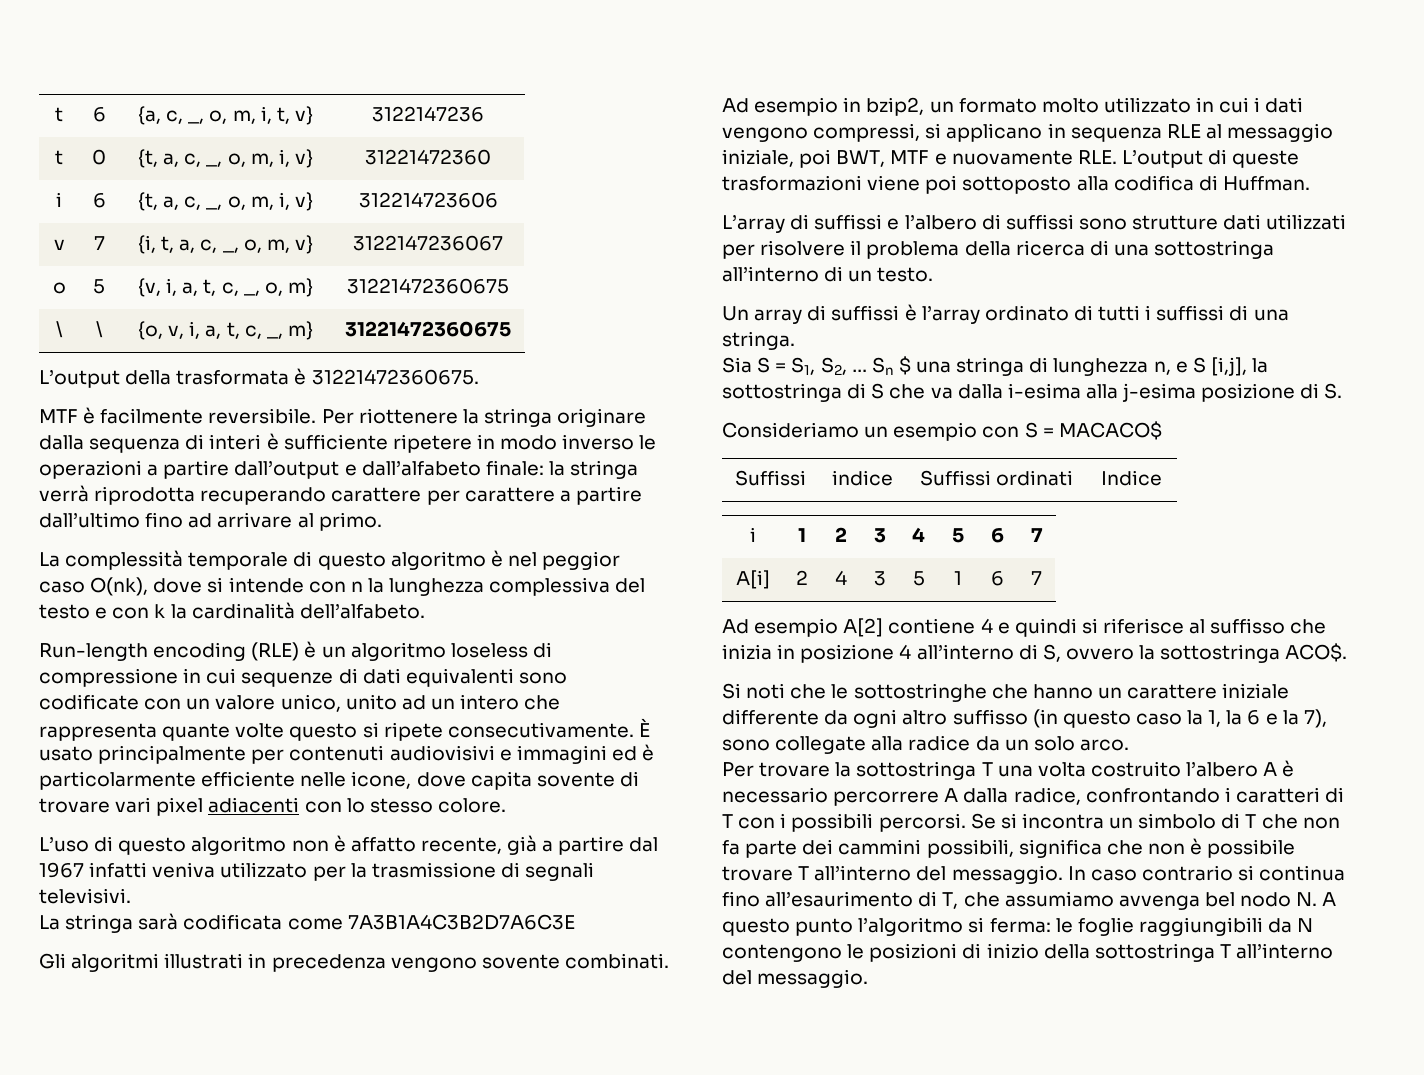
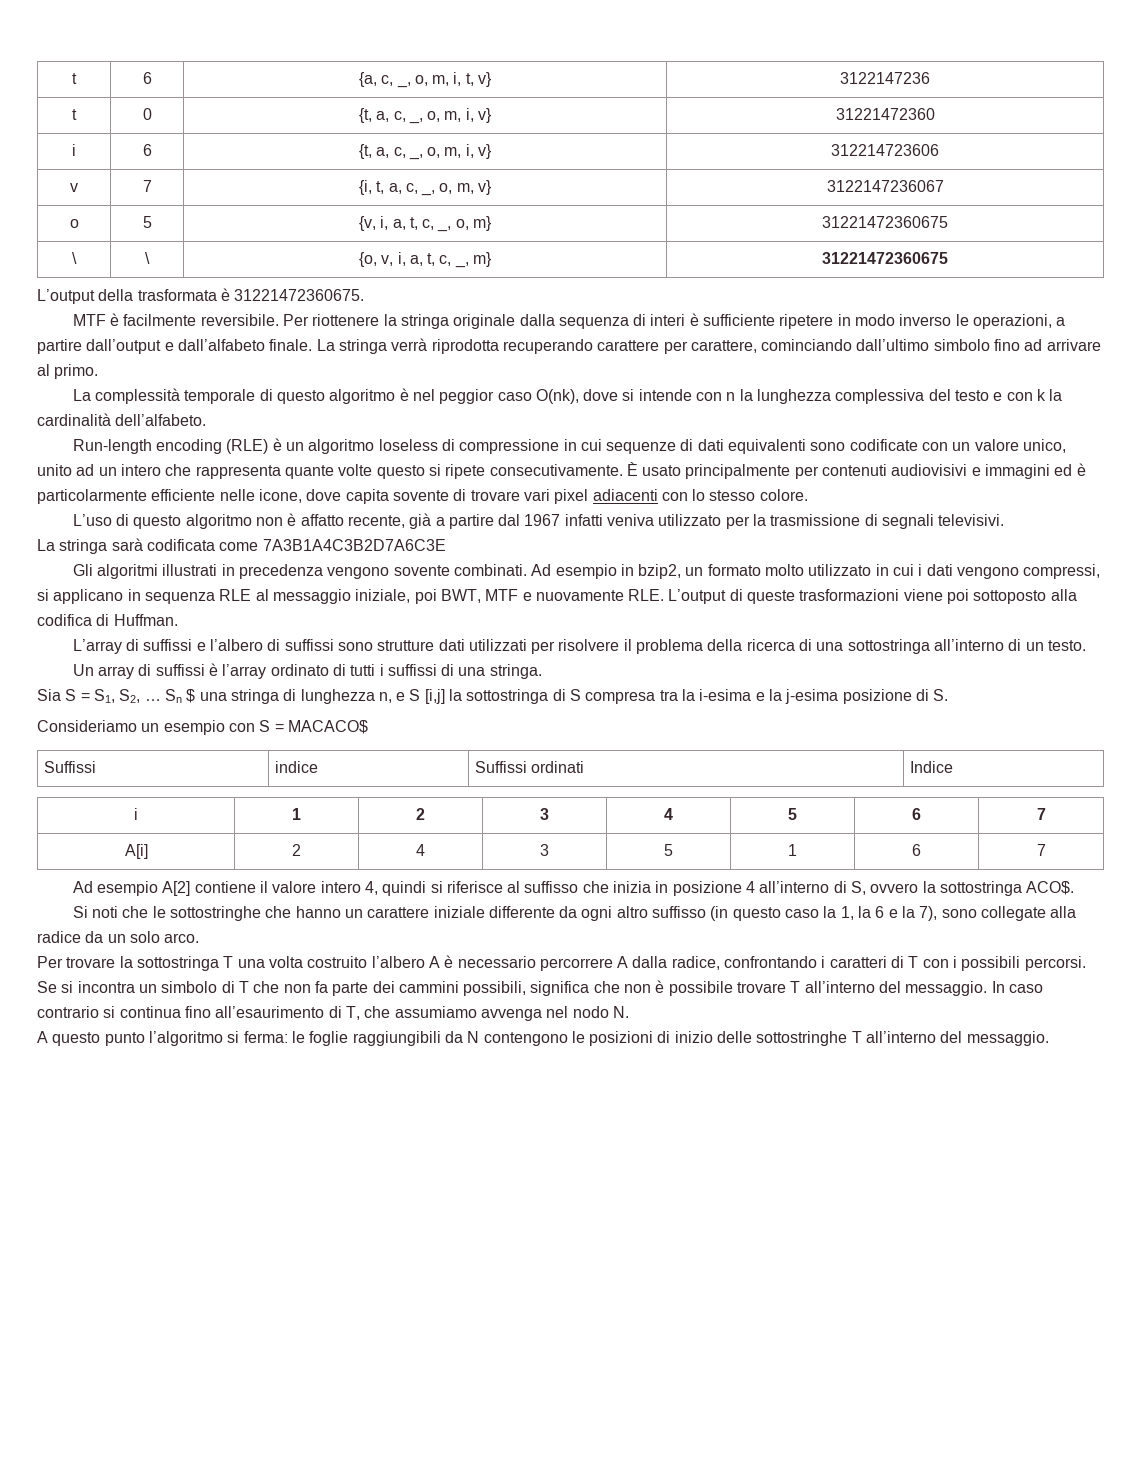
- Per riottenere la stringa originare dalla sequenza di interi è sufficiente ripetere in modo inverso le operazioni a partire dall’output e dall’alfabeto finale: la stringa verrà riprodotta recuperando carattere per carattere a partire dall’ultimo fino ad arrivare al primo.
+ Per riottenere la stringa originale dalla sequenza di interi è sufficiente ripetere in modo inverso le operazioni, a partire dall’output e dall’alfabeto finale. La stringa verrà riprodotta recuperando carattere per carattere, cominciando dall’ultimo simbolo fino ad arrivare al primo.
- Sn $ una stringa di lunghezza n, e S [i,j], la sottostringa di S che va dalla i-esima alla j-esima posizione di S.
+ Sn $ una stringa di lunghezza n, e S [i,j] la sottostringa di S compresa tra la i-esima e la j-esima posizione di S.
- Ad esempio A[2] contiene 4 e quindi si riferisce al suffisso che inizia in posizione 4 all’interno di S, ovvero la sottostringa ACO$.
+ Ad esempio A[2] contiene il valore intero 4, quindi si riferisce al suffisso che inizia in posizione 4 all’interno di S, ovvero la sottostringa ACO$.
- In caso contrario si continua fino all’esaurimento di T, che assumiamo avvenga bel nodo N. A questo punto l’algoritmo si ferma: le foglie raggiungibili da N contengono le posizioni di inizio della sottostringa T all’interno del messaggio.
+ In caso contrario si continua fino all’esaurimento di T, che assumiamo avvenga nel nodo N.
+ A questo punto l’algoritmo si ferma: le foglie raggiungibili da N contengono le posizioni di inizio delle sottostringhe T all’interno del messaggio.

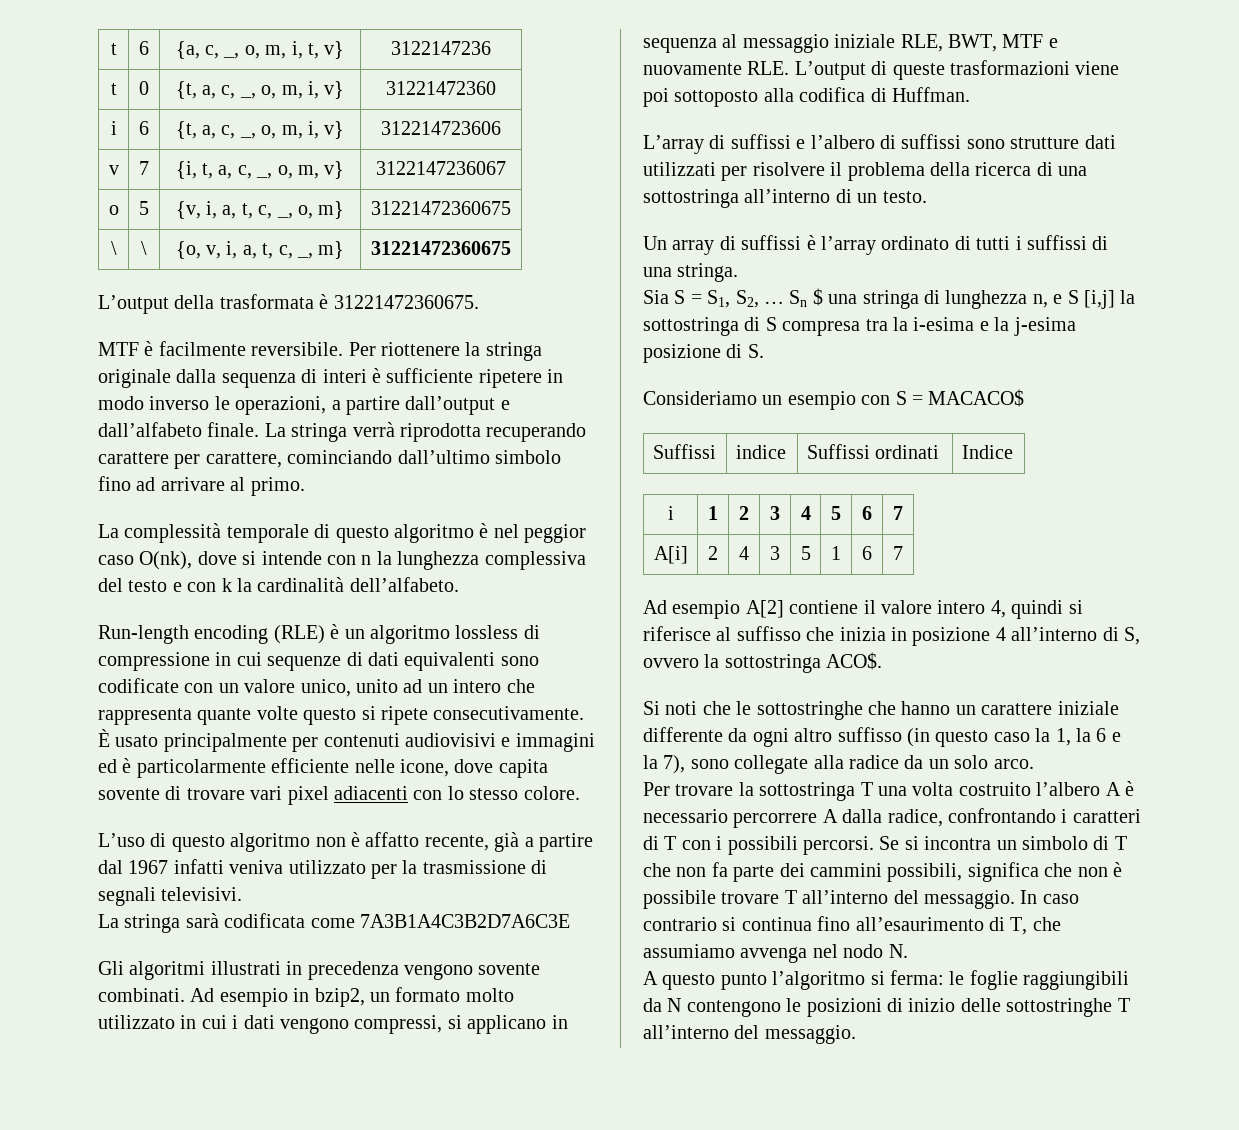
- Run-length encoding (RLE) è un algoritmo loseless di compressione in cui sequenze di dati equivalenti sono codificate con un valore unico, unito ad un intero che rappresenta quante volte questo si ripete consecutivamente.
+ Run-length encoding (RLE) è un algoritmo lossless di compressione in cui sequenze di dati equivalenti sono codificate con un valore unico, unito ad un intero che rappresenta quante volte questo si ripete consecutivamente.
- Ad esempio in bzip2, un formato molto utilizzato in cui i dati vengono compressi, si applicano in sequenza RLE al messaggio iniziale, poi BWT, MTF e nuovamente RLE. L’output di queste trasformazioni viene poi sottoposto alla codifica di Huffman.
+ Ad esempio in bzip2, un formato molto utilizzato in cui i dati vengono compressi, si applicano in sequenza al messaggio iniziale RLE, BWT, MTF e nuovamente RLE. L’output di queste trasformazioni viene poi sottoposto alla codifica di Huffman.

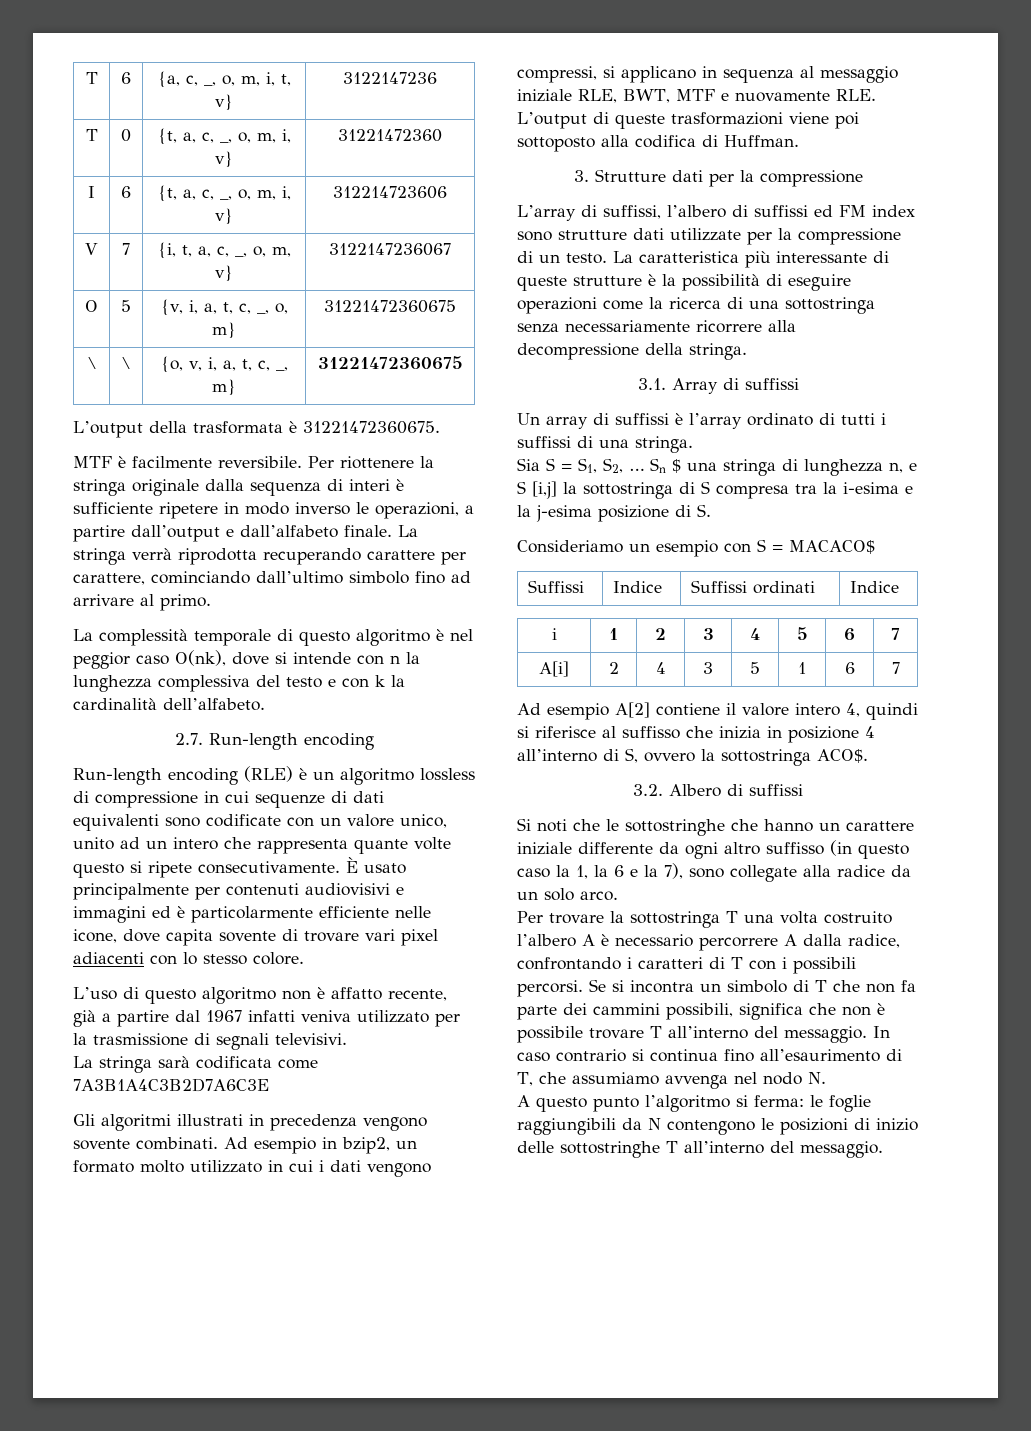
- t | 6 | {a, c, _, o, m, i, t, v} | 3122147236
+ T | 6 | {a, c, _, o, m, i, t, v} | 3122147236
- t | 0 | {t, a, c, _, o, m, i, v} | 31221472360
+ T | 0 | {t, a, c, _, o, m, i, v} | 31221472360
- i | 6 | {t, a, c, _, o, m, i, v} | 312214723606
+ I | 6 | {t, a, c, _, o, m, i, v} | 312214723606
- v | 7 | {i, t, a, c, _, o, m, v} | 3122147236067
+ V | 7 | {i, t, a, c, _, o, m, v} | 3122147236067
- o | 5 | {v, i, a, t, c, _, o, m} | 31221472360675
+ O | 5 | {v, i, a, t, c, _, o, m} | 31221472360675
+ 2.7. Run-length encoding
+ 3. Strutture dati per la compressione
- L’array di suffissi e l’albero di suffissi sono strutture dati utilizzati per risolvere il problema della ricerca di una sottostringa all’interno di un testo.
+ L’array di suffissi, l’albero di suffissi ed FM index sono strutture dati utilizzate per la compressione di un testo. La caratteristica più interessante di queste strutture è la possibilità di eseguire operazioni come la ricerca di una sottostringa senza necessariamente ricorrere alla decompressione della stringa.
+ 3.1. Array di suffissi
- Suffissi | indice | Suffissi ordinati | Indice
+ Suffissi | Indice | Suffissi ordinati | Indice
+ 3.2. Albero di suffissi

